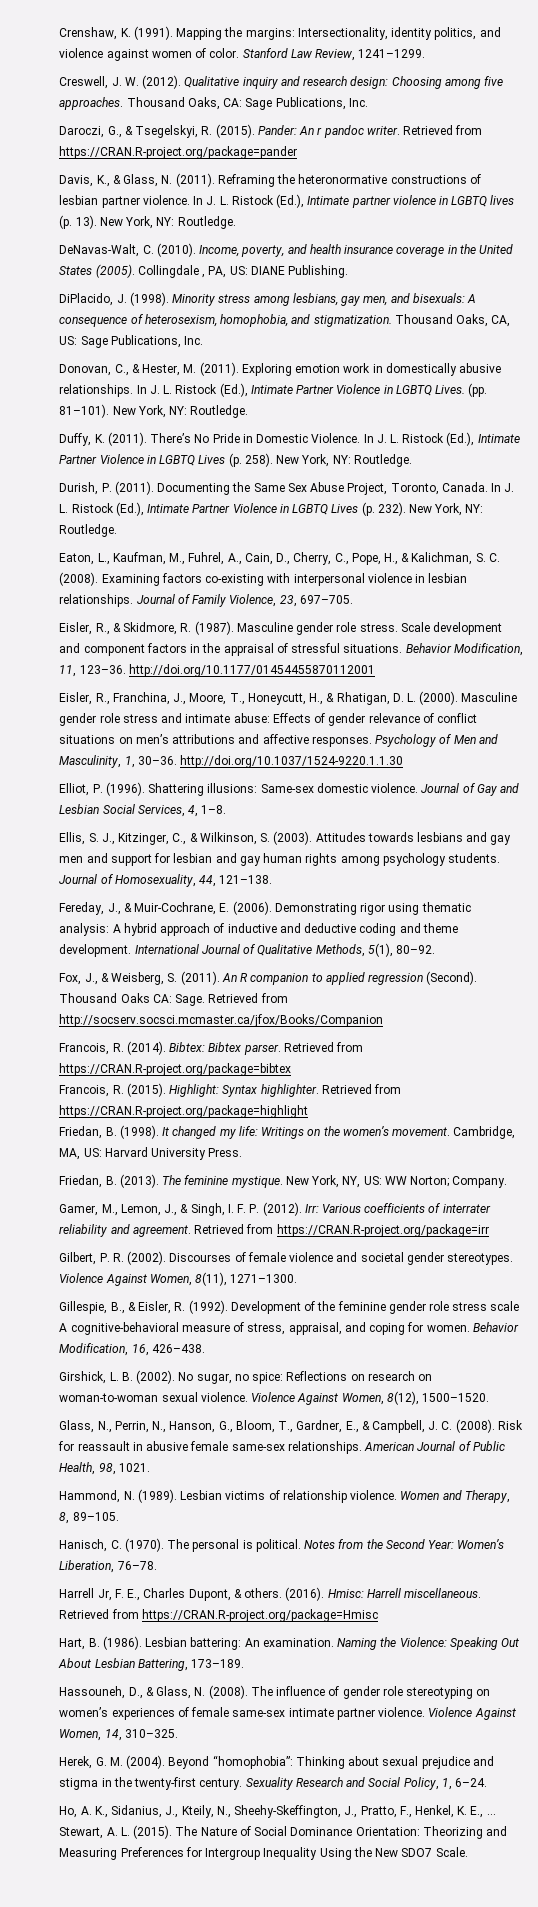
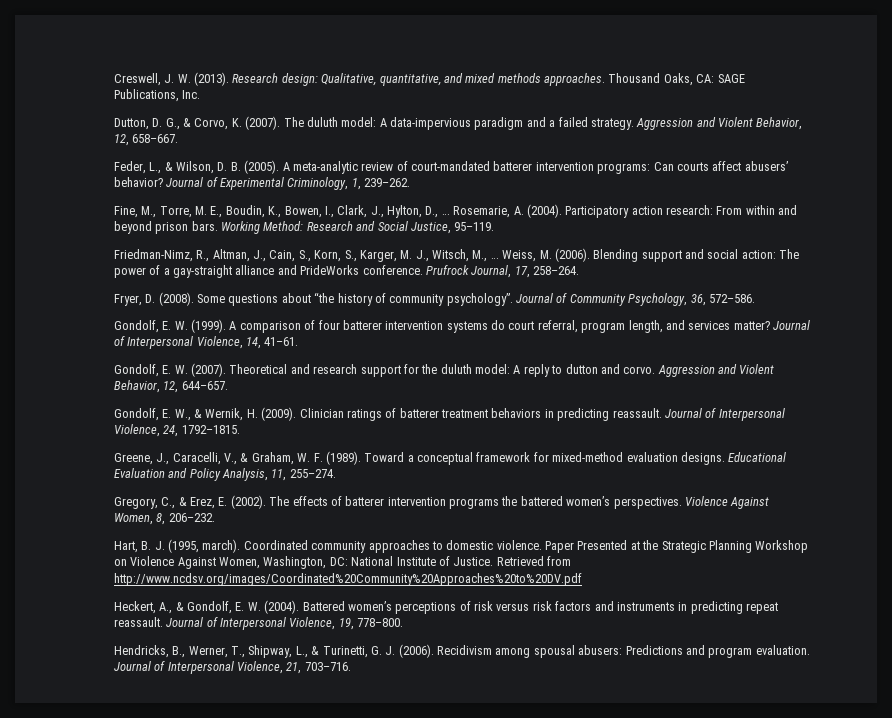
- Crenshaw, K. (1991). Mapping the margins: Intersectionality, identity politics, and violence against women of color. Stanford Law Review, 1241–1299.
- Creswell, J. W. (2012). Qualitative inquiry and research design: Choosing among five approaches.
+ Creswell, J. W. (2013). Research design: Qualitative, quantitative, and mixed methods approaches.
- Thousand Oaks, CA: Sage Publications, Inc.
- Daroczi, G., & Tsegelskyi, R. (2015). Pander: An r pandoc writer. Retrieved from https://CRAN.R-project.org/package=pander
- Davis, K., & Glass, N. (2011). Reframing the heteronormative constructions of lesbian partner violence. In J. L. Ristock (Ed.), Intimate partner violence in LGBTQ lives (p. 13). New York, NY: Routledge.
- DeNavas-Walt, C. (2010). Income, poverty, and health insurance coverage in the United States (2005). Collingdale , PA, US: DIANE Publishing.
- DiPlacido, J. (1998). Minority stress among lesbians, gay men, and bisexuals: A consequence of heterosexism, homophobia, and stigmatization. Thousand Oaks, CA, US: Sage Publications, Inc.
- Donovan, C., & Hester, M. (2011). Exploring emotion work in domestically abusive relationships. In J. L. Ristock (Ed.), Intimate Partner Violence in LGBTQ Lives. (pp. 81–101). New York, NY: Routledge.
- Duffy, K. (2011). There’s No Pride in Domestic Violence. In J. L. Ristock (Ed.), Intimate Partner Violence in LGBTQ Lives (p. 258). New York, NY: Routledge.
- Durish, P. (2011). Documenting the Same Sex Abuse Project, Toronto, Canada. In J. L. Ristock (Ed.), Intimate Partner Violence in LGBTQ Lives (p. 232). New York, NY: Routledge.
- Eaton, L., Kaufman, M., Fuhrel, A., Cain, D., Cherry, C., Pope, H., & Kalichman, S. C. (2008). Examining factors co-existing with interpersonal violence in lesbian relationships. Journal of Family Violence, 23, 697–705.
- Eisler, R., & Skidmore, R. (1987). Masculine gender role stress. Scale development and component factors in the appraisal of stressful situations. Behavior Modification, 11, 123–36. http://doi.org/10.1177/01454455870112001
- Eisler, R., Franchina, J., Moore, T., Honeycutt, H., & Rhatigan, D. L. (2000). Masculine gender role stress and intimate abuse: Effects of gender relevance of conflict situations on men’s attributions and affective responses. Psychology of Men and Masculinity, 1, 30–36. http://doi.org/10.1037/1524-9220.1.1.30
- Elliot, P. (1996). Shattering illusions: Same-sex domestic violence. Journal of Gay and Lesbian Social Services, 4, 1–8.
- Ellis, S. J., Kitzinger, C., & Wilkinson, S. (2003). Attitudes towards lesbians and gay men and support for lesbian and gay human rights among psychology students. Journal of Homosexuality, 44, 121–138.
- Fereday, J., & Muir-Cochrane, E. (2006). Demonstrating rigor using thematic analysis: A hybrid approach of inductive and deductive coding and theme development. International Journal of Qualitative Methods, 5(1), 80–92.
- Fox, J., & Weisberg, S. (2011). An R companion to applied regression (Second). Thousand Oaks CA: Sage. Retrieved from http://socserv.socsci.mcmaster.ca/jfox/Books/Companion
- Francois, R. (2014). Bibtex: Bibtex parser. Retrieved from https://CRAN.R-project.org/package=bibtex
- Francois, R. (2015). Highlight: Syntax highlighter. Retrieved from https://CRAN.R-project.org/package=highlight
- Friedan, B. (1998). It changed my life: Writings on the women’s movement. Cambridge, MA, US: Harvard University Press.
- Friedan, B. (2013). The feminine mystique. New York, NY, US: WW Norton; Company.
- Gamer, M., Lemon, J., & Singh, I. F. P. (2012). Irr: Various coefficients of interrater reliability and agreement. Retrieved from https://CRAN.R-project.org/package=irr
- Gilbert, P. R. (2002). Discourses of female violence and societal gender stereotypes. Violence Against Women, 8(11), 1271–1300.
- Gillespie, B., & Eisler, R. (1992). Development of the feminine gender role stress scale A cognitive-behavioral measure of stress, appraisal, and coping for women. Behavior Modification, 16, 426–438.
- Girshick, L. B. (2002). No sugar, no spice: Reflections on research on woman-to-woman sexual violence. Violence Against Women, 8(12), 1500–1520.
- Glass, N., Perrin, N., Hanson, G., Bloom, T., Gardner, E., & Campbell, J. C. (2008). Risk for reassault in abusive female same-sex relationships. American Journal of Public Health, 98, 1021.
- Hammond, N. (1989). Lesbian victims of relationship violence. Women and Therapy, 8, 89–105.
- Hanisch, C. (1970). The personal is political. Notes from the Second Year: Women’s Liberation, 76–78.
- Harrell Jr, F. E., Charles Dupont, & others. (2016). Hmisc: Harrell miscellaneous. Retrieved from https://CRAN.R-project.org/package=Hmisc
- Hart, B. (1986). Lesbian battering: An examination. Naming the Violence: Speaking Out About Lesbian Battering, 173–189.
- Hassouneh, D., & Glass, N. (2008). The influence of gender role stereotyping on women’s experiences of female same-sex intimate partner violence. Violence Against Women, 14, 310–325.
- Herek, G. M. (2004). Beyond “homophobia”: Thinking about sexual prejudice and stigma in the twenty-first century. Sexuality Research and Social Policy, 1, 6–24.
- Ho, A. K., Sidanius, J., Kteily, N., Sheehy-Skeffington, J., Pratto, F., Henkel, K. E., … Stewart, A. L. (2015). The Nature of Social Dominance Orientation: Theorizing and Measuring Preferences for Intergroup Inequality Using the New SDO7 Scale.
+ Thousand Oaks, CA: SAGE Publications, Inc.
+ Dutton, D. G., & Corvo, K. (2007). The duluth model: A data-impervious paradigm and a failed strategy. Aggression and Violent Behavior, 12, 658–667.
+ Feder, L., & Wilson, D. B. (2005). A meta-analytic review of court-mandated batterer intervention programs: Can courts affect abusers’ behavior? Journal of Experimental Criminology, 1, 239–262.
+ Fine, M., Torre, M. E., Boudin, K., Bowen, I., Clark, J., Hylton, D., … Rosemarie, A. (2004). Participatory action research: From within and beyond prison bars. Working Method: Research and Social Justice, 95–119.
+ Friedman-Nimz, R., Altman, J., Cain, S., Korn, S., Karger, M. J., Witsch, M., … Weiss, M. (2006). Blending support and social action: The power of a gay-straight alliance and PrideWorks conference. Prufrock Journal, 17, 258–264.
+ Fryer, D. (2008). Some questions about “the history of community psychology”. Journal of Community Psychology, 36, 572–586.
+ Gondolf, E. W. (1999). A comparison of four batterer intervention systems do court referral, program length, and services matter? Journal of Interpersonal Violence, 14, 41–61.
+ Gondolf, E. W. (2007). Theoretical and research support for the duluth model: A reply to dutton and corvo. Aggression and Violent Behavior, 12, 644–657.
+ Gondolf, E. W., & Wernik, H. (2009). Clinician ratings of batterer treatment behaviors in predicting reassault. Journal of Interpersonal Violence, 24, 1792–1815.
+ Greene, J., Caracelli, V., & Graham, W. F. (1989). Toward a conceptual framework for mixed-method evaluation designs. Educational Evaluation and Policy Analysis, 11, 255–274.
+ Gregory, C., & Erez, E. (2002). The effects of batterer intervention programs the battered women’s perspectives. Violence Against Women, 8, 206–232.
+ Hart, B. J. (1995, march). Coordinated community approaches to domestic violence. Paper Presented at the Strategic Planning Workshop on Violence Against Women, Washington, DC: National Institute of Justice. Retrieved from http://www.ncdsv.org/images/Coordinated%20Community%20Approaches%20to%20DV.pdf
+ Heckert, A., & Gondolf, E. W. (2004). Battered women’s perceptions of risk versus risk factors and instruments in predicting repeat reassault. Journal of Interpersonal Violence, 19, 778–800.
+ Hendricks, B., Werner, T., Shipway, L., & Turinetti, G. J. (2006). Recidivism among spousal abusers: Predictions and program evaluation. Journal of Interpersonal Violence, 21, 703–716.

